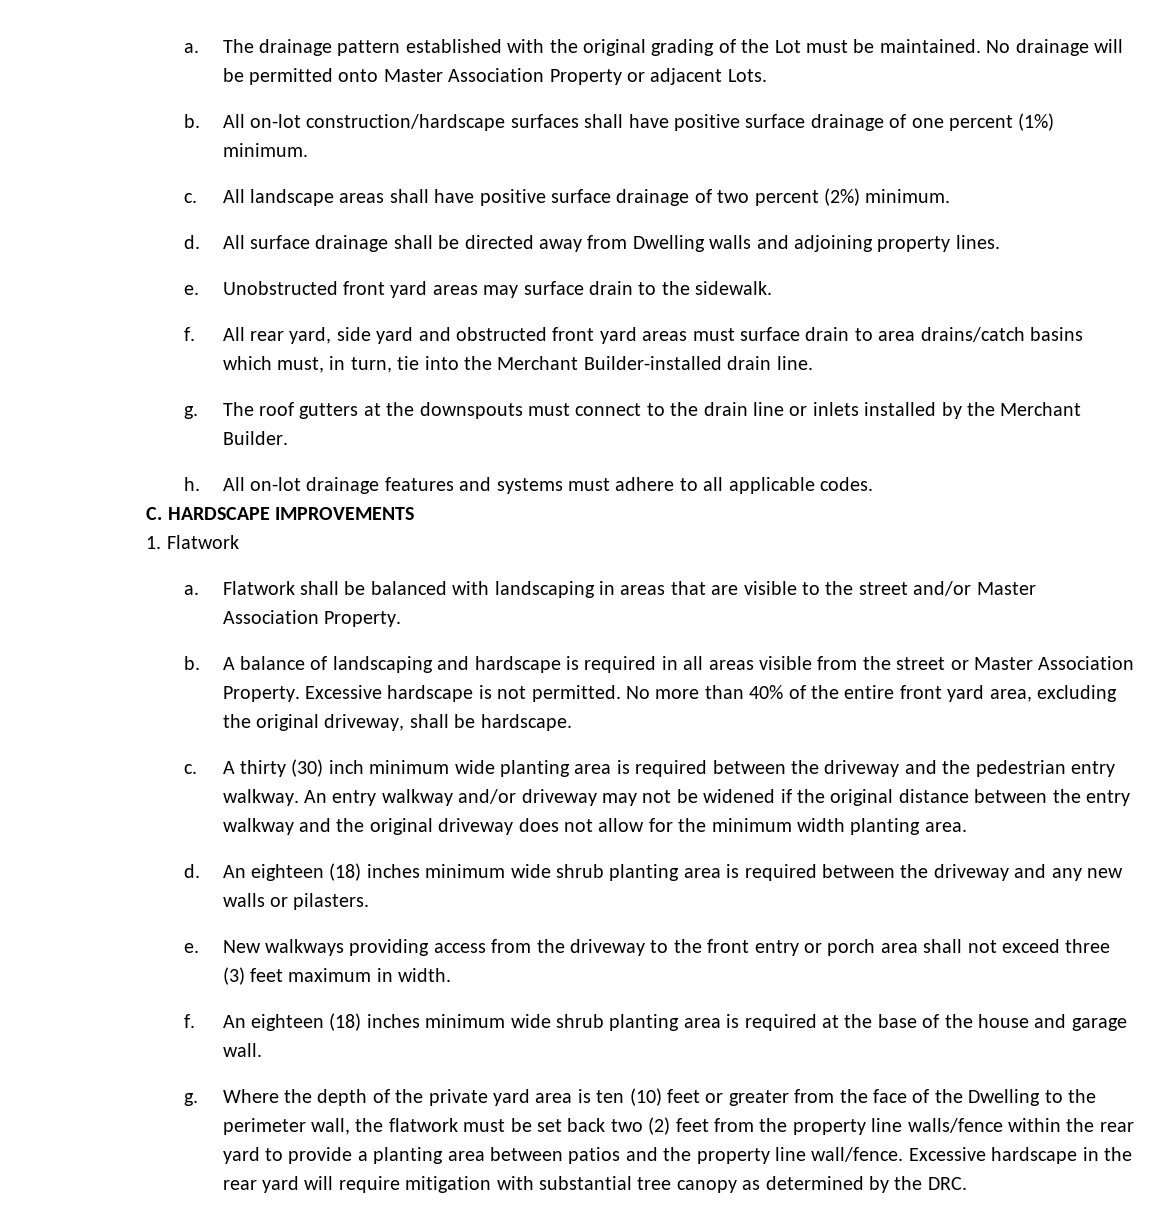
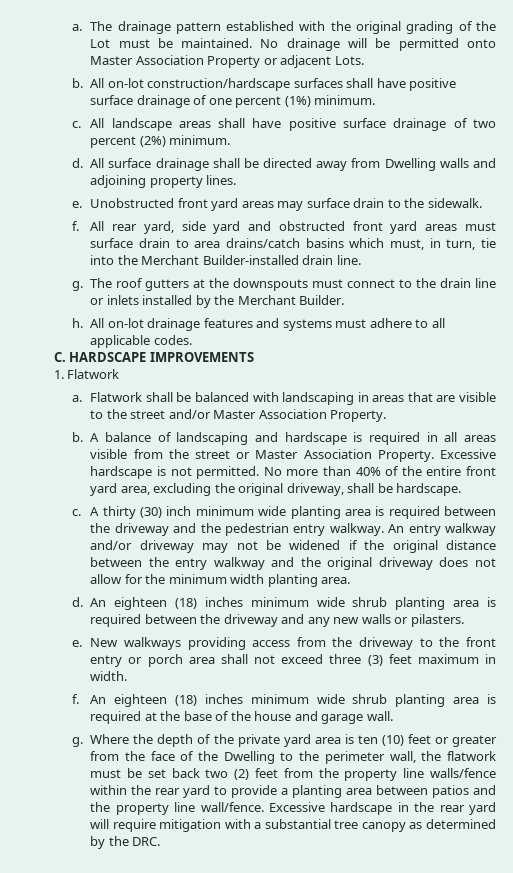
- Excessive hardscape in the rear yard will require mitigation with substantial tree canopy as determined by the DRC.
+ Excessive hardscape in the rear yard will require mitigation with a substantial tree canopy as determined by the DRC.

